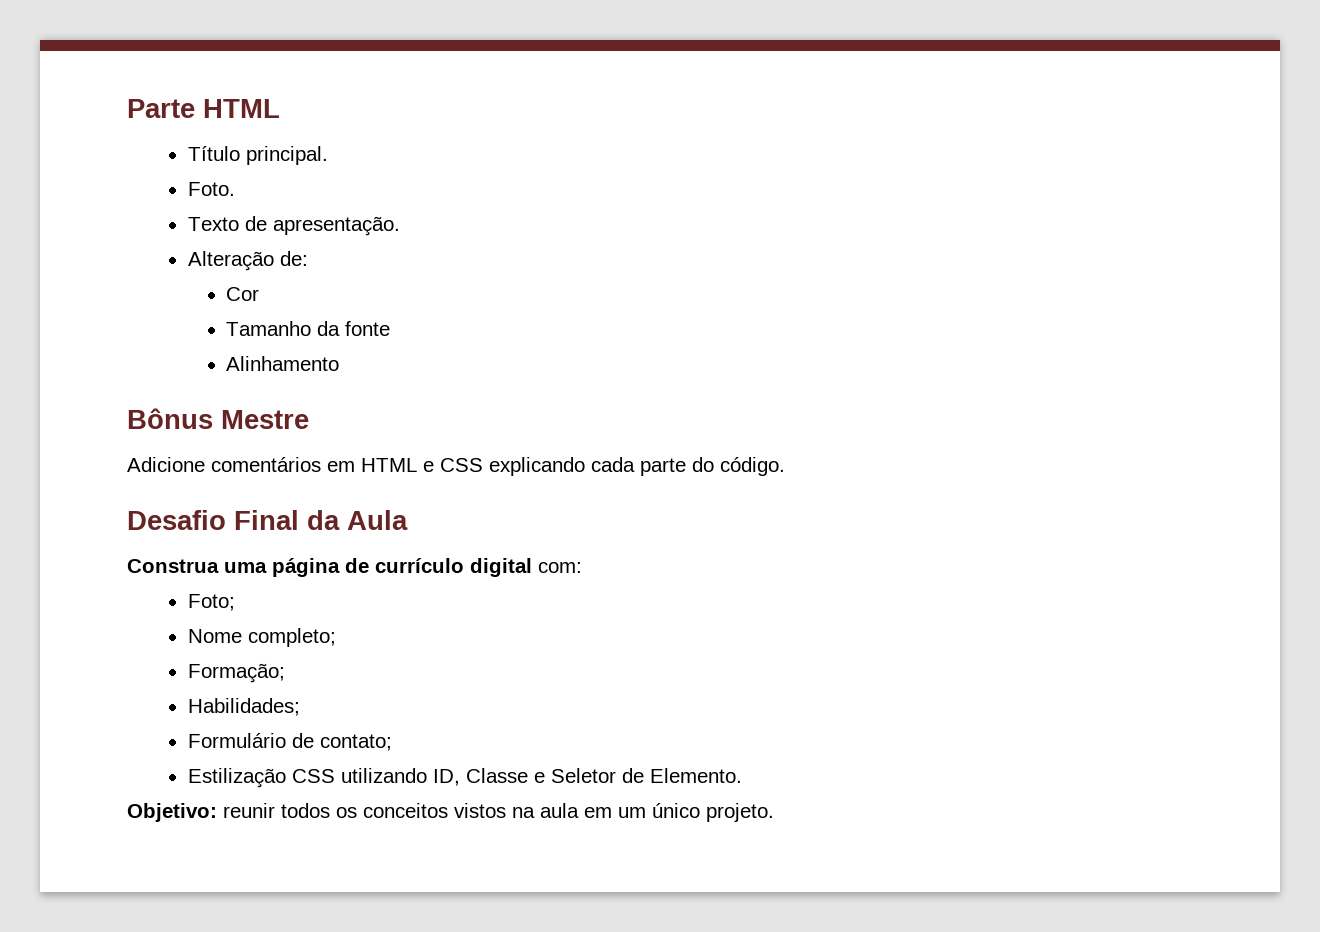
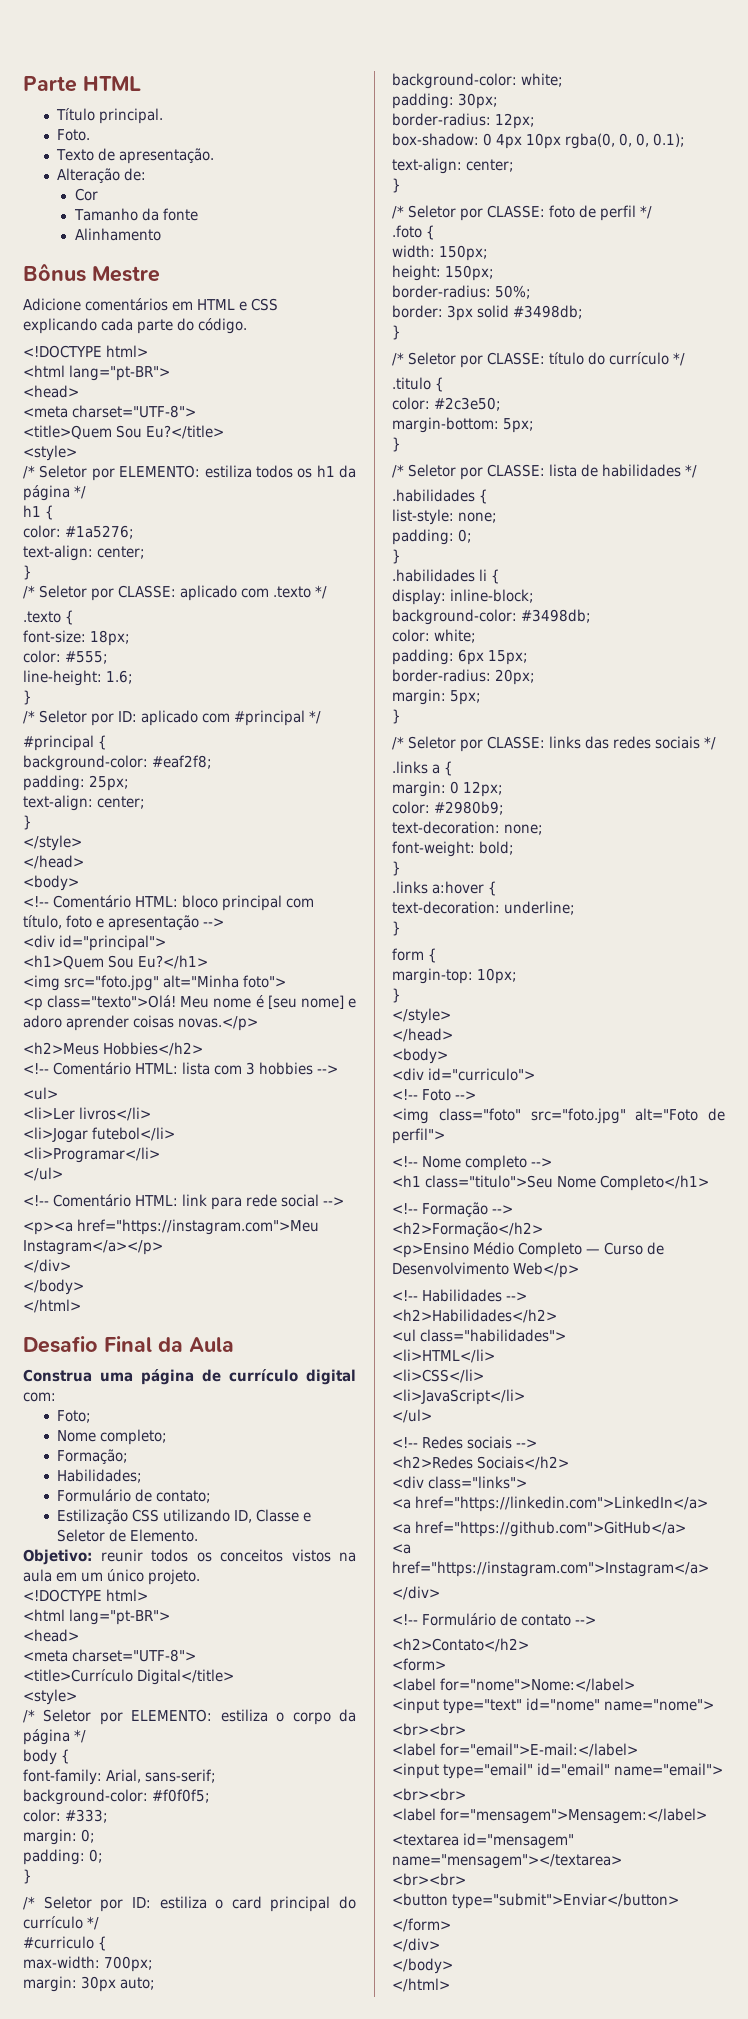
  Adicione comentários em HTML e CSS explicando cada parte do código.
+ <!DOCTYPE html>
+ <html lang="pt-BR">
+ <head>
+ <meta charset="UTF-8">
+ <title>Quem Sou Eu?</title>
+ <style>
+ /* Seletor por ELEMENTO: estiliza todos os h1 da página */
+ h1 {
+ color: #1a5276;
+ text-align: center;
+ }
+ /* Seletor por CLASSE: aplicado com .texto */
+ .texto {
+ font-size: 18px;
+ color: #555;
+ line-height: 1.6;
+ }
+ /* Seletor por ID: aplicado com #principal */
+ #principal {
+ background-color: #eaf2f8;
+ padding: 25px;
+ text-align: center;
+ }
+ </style>
+ </head>
+ <body>
+ <!-- Comentário HTML: bloco principal com título, foto e apresentação -->
+ <div id="principal">
+ <h1>Quem Sou Eu?</h1>
+ <img src="foto.jpg" alt="Minha foto">
+ <p class="texto">Olá! Meu nome é [seu nome] e adoro aprender coisas novas.</p>
+ <h2>Meus Hobbies</h2>
+ <!-- Comentário HTML: lista com 3 hobbies -->
+ <ul>
+ <li>Ler livros</li>
+ <li>Jogar futebol</li>
+ <li>Programar</li>
+ </ul>
+ <!-- Comentário HTML: link para rede social -->
+ <p><a href="https://instagram.com">Meu Instagram</a></p>
+ </div>
+ </body>
+ </html>
  Objetivo: reunir todos os conceitos vistos na aula em um único projeto.
+ <!DOCTYPE html>
+ <html lang="pt-BR">
+ <head>
+ <meta charset="UTF-8">
+ <title>Currículo Digital</title>
+ <style>
+ /* Seletor por ELEMENTO: estiliza o corpo da página */
+ body {
+ font-family: Arial, sans-serif;
+ background-color: #f0f0f5;
+ color: #333;
+ margin: 0;
+ padding: 0;
+ }
+ /* Seletor por ID: estiliza o card principal do currículo */
+ #curriculo {
+ max-width: 700px;
+ margin: 30px auto;
+ background-color: white;
+ padding: 30px;
+ border-radius: 12px;
+ box-shadow: 0 4px 10px rgba(0, 0, 0, 0.1);
+ text-align: center;
+ }
+ /* Seletor por CLASSE: foto de perfil */
+ .foto {
+ width: 150px;
+ height: 150px;
+ border-radius: 50%;
+ border: 3px solid #3498db;
+ }
+ /* Seletor por CLASSE: título do currículo */
+ .titulo {
+ color: #2c3e50;
+ margin-bottom: 5px;
+ }
+ /* Seletor por CLASSE: lista de habilidades */
+ .habilidades {
+ list-style: none;
+ padding: 0;
+ }
+ .habilidades li {
+ display: inline-block;
+ background-color: #3498db;
+ color: white;
+ padding: 6px 15px;
+ border-radius: 20px;
+ margin: 5px;
+ }
+ /* Seletor por CLASSE: links das redes sociais */
+ .links a {
+ margin: 0 12px;
+ color: #2980b9;
+ text-decoration: none;
+ font-weight: bold;
+ }
+ .links a:hover {
+ text-decoration: underline;
+ }
+ form {
+ margin-top: 10px;
+ }
+ </style>
+ </head>
+ <body>
+ <div id="curriculo">
+ <!-- Foto -->
+ <img class="foto" src="foto.jpg" alt="Foto de perfil">
+ <!-- Nome completo -->
+ <h1 class="titulo">Seu Nome Completo</h1>
+ <!-- Formação -->
+ <h2>Formação</h2>
+ <p>Ensino Médio Completo — Curso de Desenvolvimento Web</p>
+ <!-- Habilidades -->
+ <h2>Habilidades</h2>
+ <ul class="habilidades">
+ <li>HTML</li>
+ <li>CSS</li>
+ <li>JavaScript</li>
+ </ul>
+ <!-- Redes sociais -->
+ <h2>Redes Sociais</h2>
+ <div class="links">
+ <a href="https://linkedin.com">LinkedIn</a>
+ <a href="https://github.com">GitHub</a>
+ <a href="https://instagram.com">Instagram</a>
+ </div>
+ <!-- Formulário de contato -->
+ <h2>Contato</h2>
+ <form>
+ <label for="nome">Nome:</label>
+ <input type="text" id="nome" name="nome">
+ <br><br>
+ <label for="email">E-mail:</label>
+ <input type="email" id="email" name="email">
+ <br><br>
+ <label for="mensagem">Mensagem:</label>
+ <textarea id="mensagem" name="mensagem"></textarea>
+ <br><br>
+ <button type="submit">Enviar</button>
+ </form>
+ </div>
+ </body>
+ </html>

